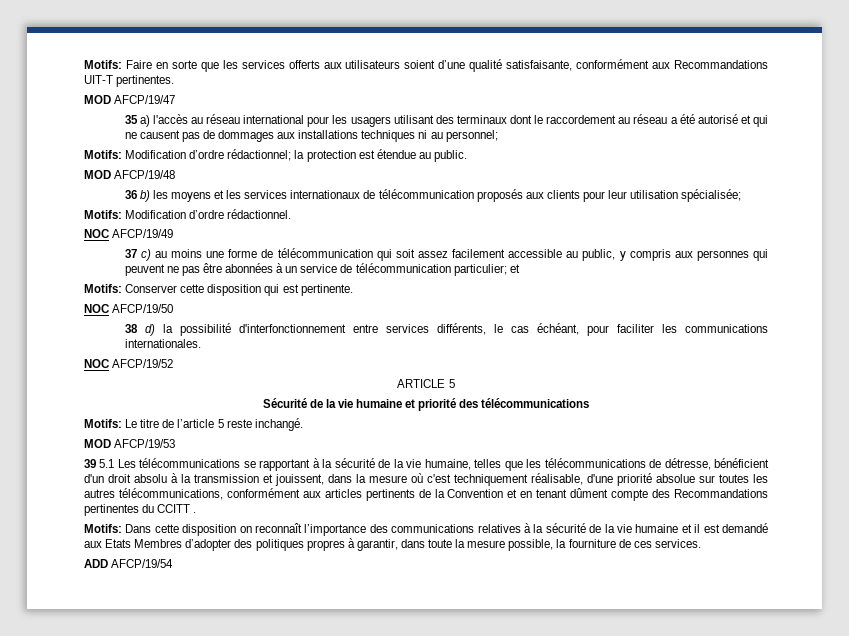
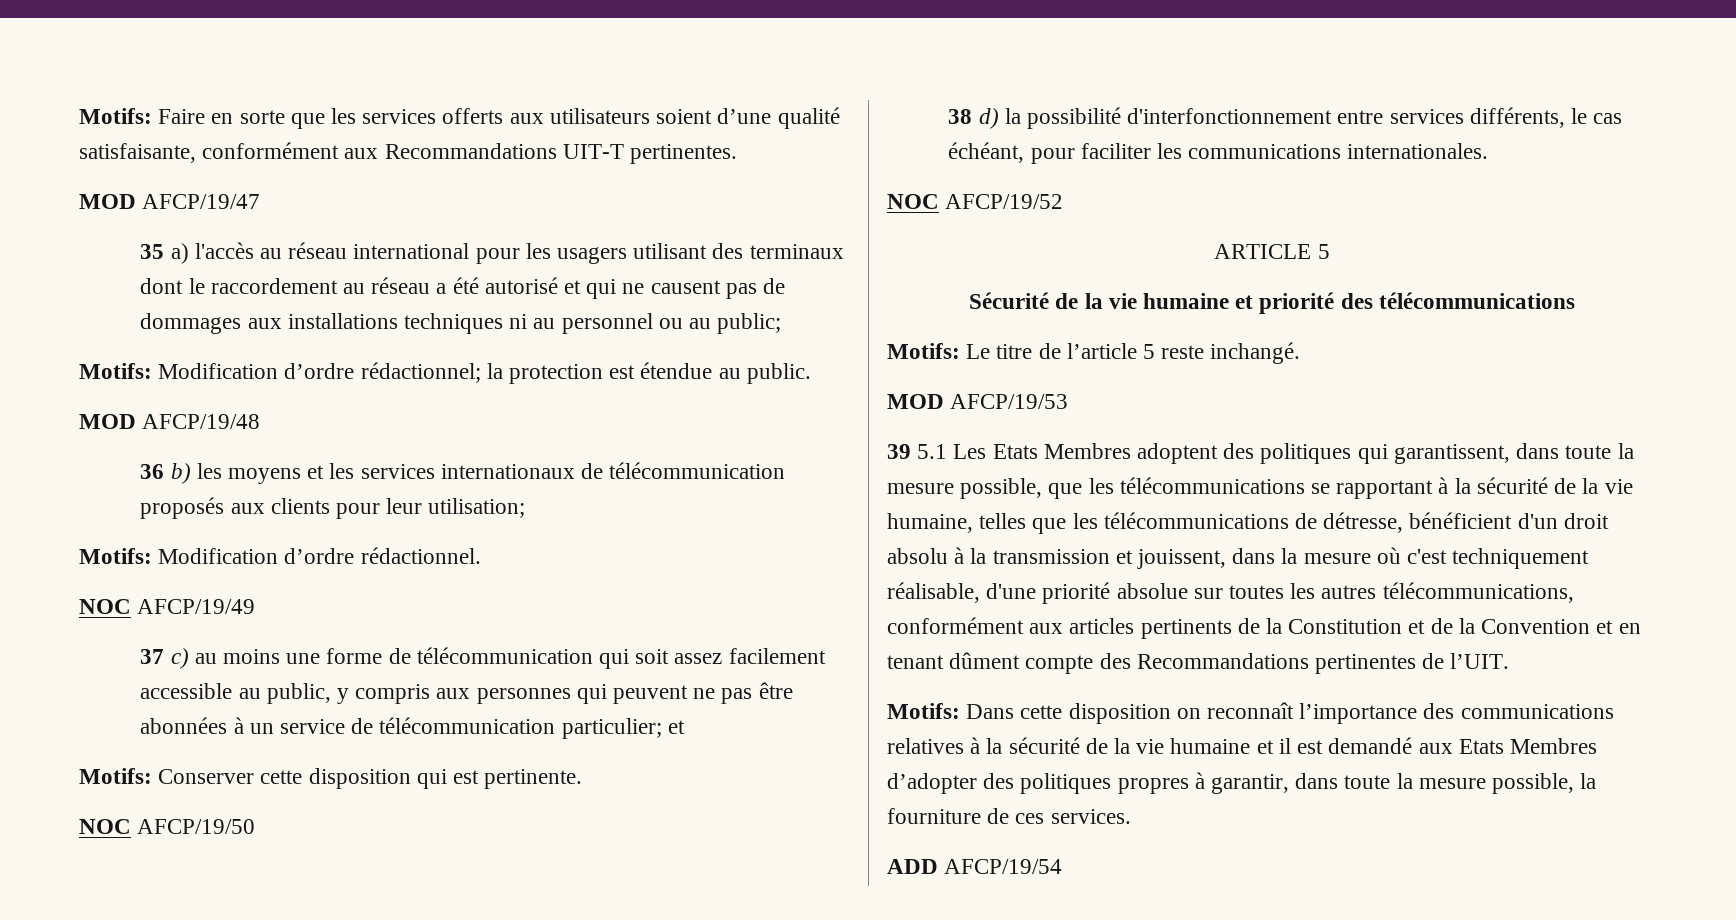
- 35 a) l'accès au réseau international pour les usagers utilisant des terminaux dont le raccordement au réseau a été autorisé et qui ne causent pas de dommages aux installations techniques ni au personnel;
+ 35 a) l'accès au réseau international pour les usagers utilisant des terminaux dont le raccordement au réseau a été autorisé et qui ne causent pas de dommages aux installations techniques ni au personnel ou au public;
- 36 b) les moyens et les services internationaux de télécommunication proposés aux clients pour leur utilisation spécialisée;
+ 36 b) les moyens et les services internationaux de télécommunication proposés aux clients pour leur utilisation;
- 39 5.1 Les télécommunications se rapportant à la sécurité de la vie humaine, telles que les télécommunications de détresse, bénéficient d'un droit absolu à la transmission et jouissent, dans la mesure où c'est techniquement réalisable, d'une priorité absolue sur toutes les autres télécommunications, conformément aux articles pertinents de la Convention et en tenant dûment compte des Recommandations pertinentes du CCITT .
+ 39 5.1 Les Etats Membres adoptent des politiques qui garantissent, dans toute la mesure possible, que les télécommunications se rapportant à la sécurité de la vie humaine, telles que les télécommunications de détresse, bénéficient d'un droit absolu à la transmission et jouissent, dans la mesure où c'est techniquement réalisable, d'une priorité absolue sur toutes les autres télécommunications, conformément aux articles pertinents de la Constitution et de la Convention et en tenant dûment compte des Recommandations pertinentes de l’UIT.

